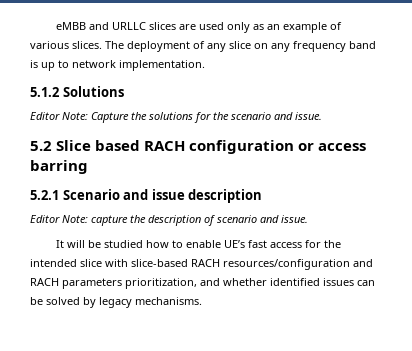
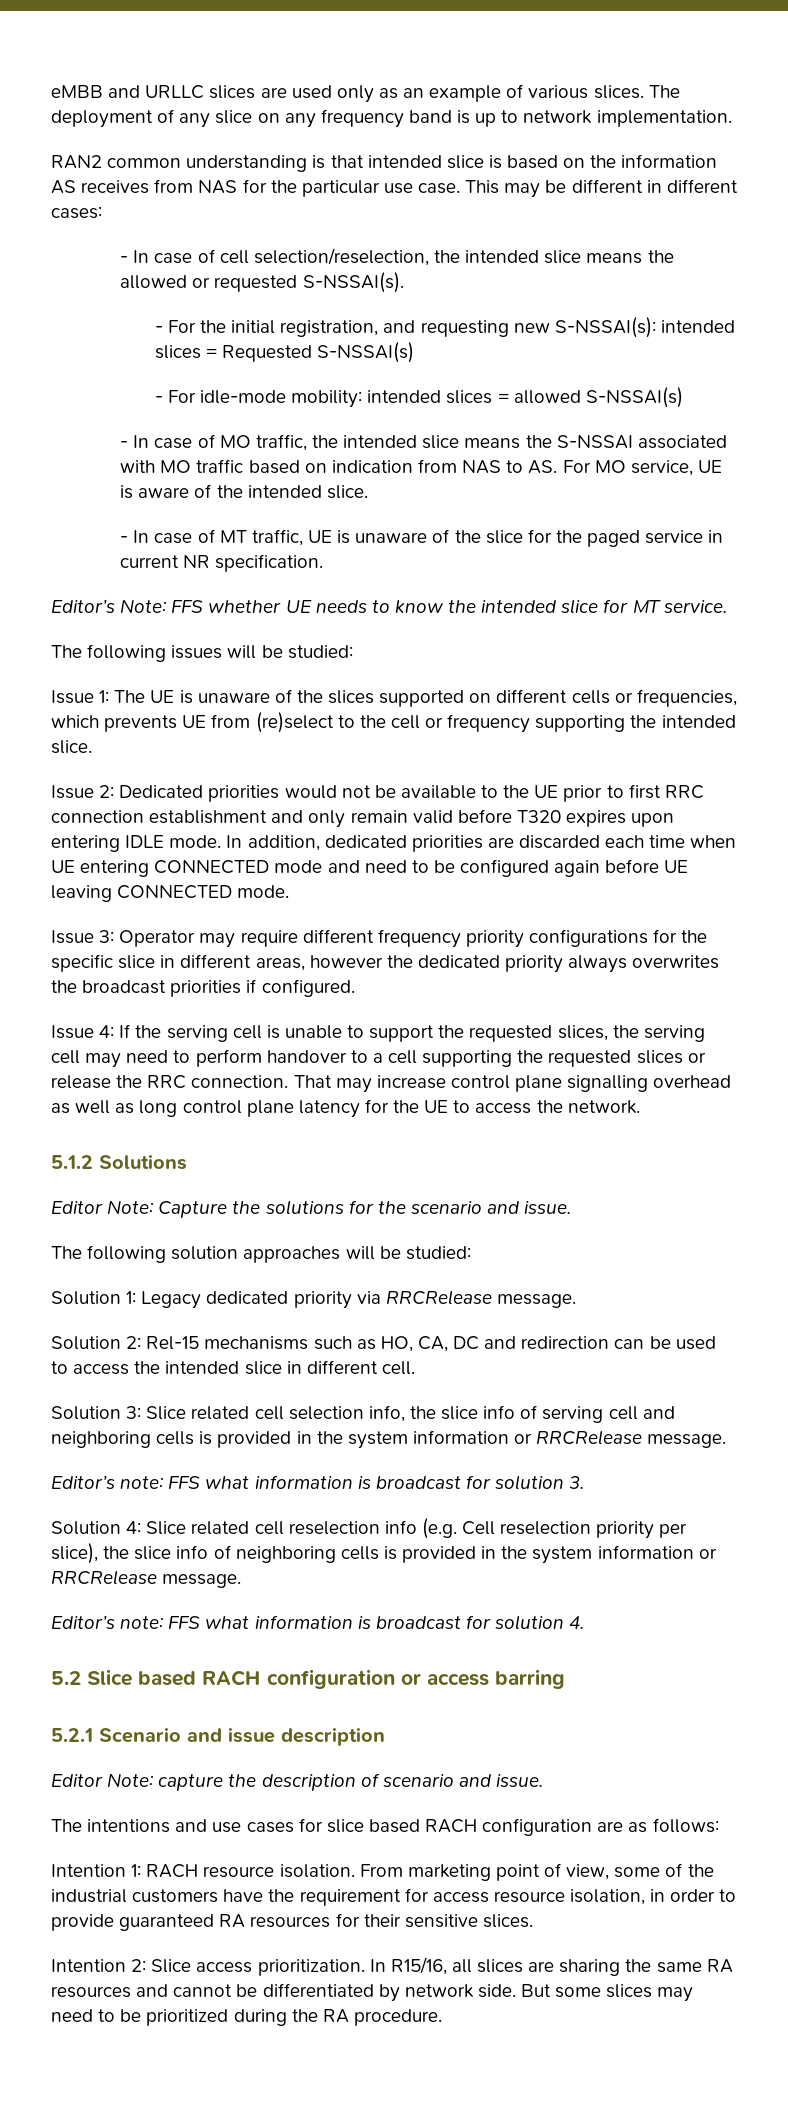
+ RAN2 common understanding is that intended slice is based on the information AS receives from NAS for the particular use case. This may be different in different cases:
+ - In case of cell selection/reselection, the intended slice means the allowed or requested S-NSSAI(s).
+ - For the initial registration, and requesting new S-NSSAI(s): intended slices = Requested S-NSSAI(s)
+ - For idle-mode mobility: intended slices = allowed S-NSSAI(s)
+ - In case of MO traffic, the intended slice means the S-NSSAI associated with MO traffic based on indication from NAS to AS. For MO service, UE is aware of the intended slice.
+ - In case of MT traffic, UE is unaware of the slice for the paged service in current NR specification.
+ Editor’s Note: FFS whether UE needs to know the intended slice for MT service.
+ The following issues will be studied:
+ Issue 1: The UE is unaware of the slices supported on different cells or frequencies, which prevents UE from (re)select to the cell or frequency supporting the intended slice.
+ Issue 2: Dedicated priorities would not be available to the UE prior to first RRC connection establishment and only remain valid before T320 expires upon entering IDLE mode. In addition, dedicated priorities are discarded each time when UE entering CONNECTED mode and need to be configured again before UE leaving CONNECTED mode.
+ Issue 3: Operator may require different frequency priority configurations for the specific slice in different areas, however the dedicated priority always overwrites the broadcast priorities if configured.
+ Issue 4: If the serving cell is unable to support the requested slices, the serving cell may need to perform handover to a cell supporting the requested slices or release the RRC connection. That may increase control plane signalling overhead as well as long control plane latency for the UE to access the network.
+ The following solution approaches will be studied:
+ Solution 1: Legacy dedicated priority via RRCRelease message.
+ Solution 2: Rel-15 mechanisms such as HO, CA, DC and redirection can be used to access the intended slice in different cell.
+ Solution 3: Slice related cell selection info, the slice info of serving cell and neighboring cells is provided in the system information or RRCRelease message.
+ Editor’s note: FFS what information is broadcast for solution 3.
+ Solution 4: Slice related cell reselection info (e.g. Cell reselection priority per slice), the slice info of neighboring cells is provided in the system information or RRCRelease message.
+ Editor’s note: FFS what information is broadcast for solution 4.
- It will be studied how to enable UE’s fast access for the intended slice with slice-based RACH resources/configuration and RACH parameters prioritization, and whether identified issues can be solved by legacy mechanisms.
+ The intentions and use cases for slice based RACH configuration are as follows:
+ Intention 1: RACH resource isolation. From marketing point of view, some of the industrial customers have the requirement for access resource isolation, in order to provide guaranteed RA resources for their sensitive slices.
+ Intention 2: Slice access prioritization. In R15/16, all slices are sharing the same RA resources and cannot be differentiated by network side. But some slices may need to be prioritized during the RA procedure.

